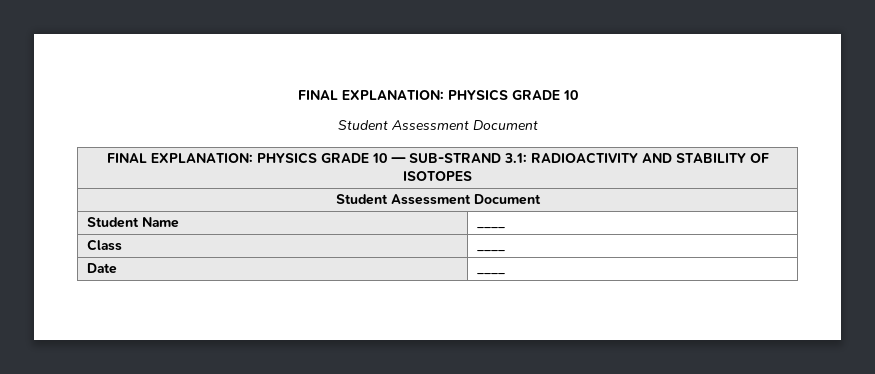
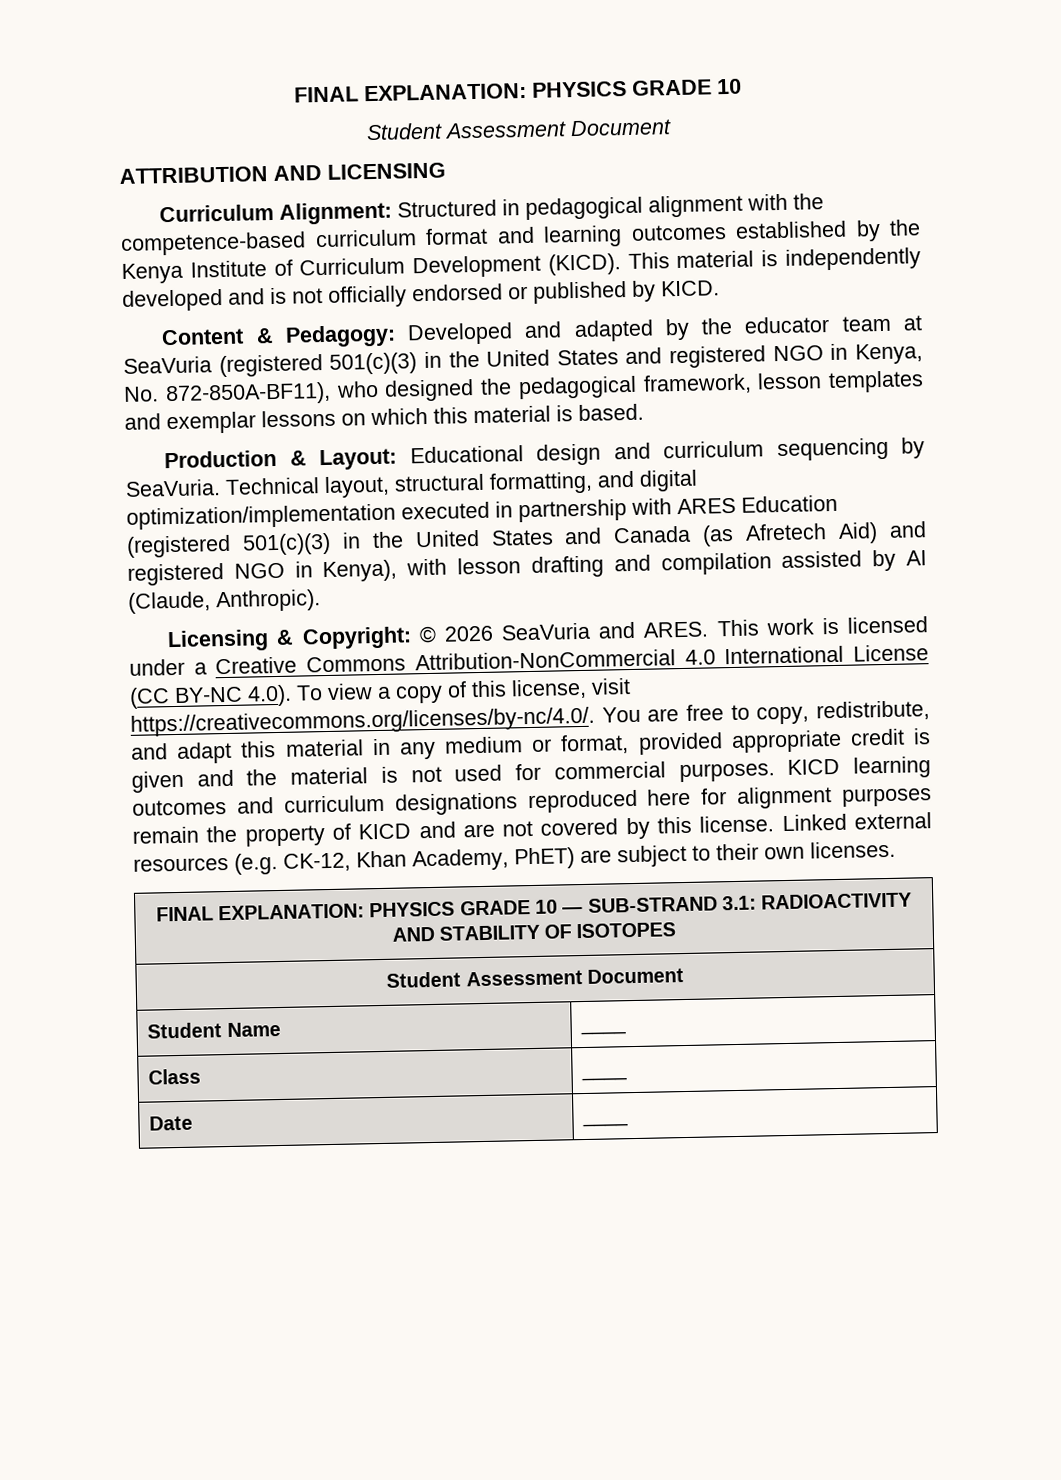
+ ATTRIBUTION AND LICENSING
+ Curriculum Alignment: Structured in pedagogical alignment with the competence-based curriculum format and learning outcomes established by the Kenya Institute of Curriculum Development (KICD). This material is independently developed and is not officially endorsed or published by KICD.
+ Content & Pedagogy: Developed and adapted by the educator team at SeaVuria (registered 501(c)(3) in the United States and registered NGO in Kenya, No. 872-850A-BF11), who designed the pedagogical framework, lesson templates and exemplar lessons on which this material is based.
+ Production & Layout: Educational design and curriculum sequencing by SeaVuria. Technical layout, structural formatting, and digital optimization/implementation executed in partnership with ARES Education (registered 501(c)(3) in the United States and Canada (as Afretech Aid) and registered NGO in Kenya), with lesson drafting and compilation assisted by AI (Claude, Anthropic).
+ Licensing & Copyright: © 2026 SeaVuria and ARES. This work is licensed under a Creative Commons Attribution-NonCommercial 4.0 International License (CC BY-NC 4.0). To view a copy of this license, visit https://creativecommons.org/licenses/by-nc/4.0/. You are free to copy, redistribute, and adapt this material in any medium or format, provided appropriate credit is given and the material is not used for commercial purposes. KICD learning outcomes and curriculum designations reproduced here for alignment purposes remain the property of KICD and are not covered by this license. Linked external resources (e.g. CK-12, Khan Academy, PhET) are subject to their own licenses.

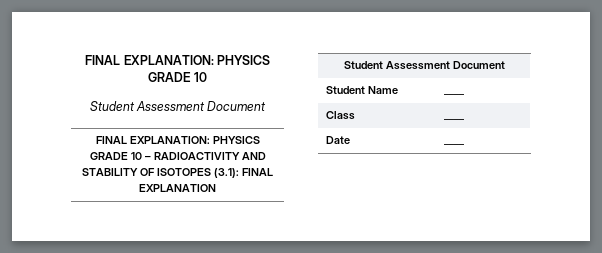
- ATTRIBUTION AND LICENSING
- Curriculum Alignment: Structured in pedagogical alignment with the competence-based curriculum format and learning outcomes established by the Kenya Institute of Curriculum Development (KICD). This material is independently developed and is not officially endorsed or published by KICD.
- Content & Pedagogy: Developed and adapted by the educator team at SeaVuria (registered 501(c)(3) in the United States and registered NGO in Kenya, No. 872-850A-BF11), who designed the pedagogical framework, lesson templates and exemplar lessons on which this material is based.
- Production & Layout: Educational design and curriculum sequencing by SeaVuria. Technical layout, structural formatting, and digital optimization/implementation executed in partnership with ARES Education (registered 501(c)(3) in the United States and Canada (as Afretech Aid) and registered NGO in Kenya), with lesson drafting and compilation assisted by AI (Claude, Anthropic).
- Licensing & Copyright: © 2026 SeaVuria and ARES. This work is licensed under a Creative Commons Attribution-NonCommercial 4.0 International License (CC BY-NC 4.0). To view a copy of this license, visit https://creativecommons.org/licenses/by-nc/4.0/. You are free to copy, redistribute, and adapt this material in any medium or format, provided appropriate credit is given and the material is not used for commercial purposes. KICD learning outcomes and curriculum designations reproduced here for alignment purposes remain the property of KICD and are not covered by this license. Linked external resources (e.g. CK-12, Khan Academy, PhET) are subject to their own licenses.
- FINAL EXPLANATION: PHYSICS GRADE 10 — SUB-STRAND 3.1: RADIOACTIVITY AND STABILITY OF ISOTOPES
+ FINAL EXPLANATION: PHYSICS GRADE 10 – RADIOACTIVITY AND STABILITY OF ISOTOPES (3.1): FINAL EXPLANATION

